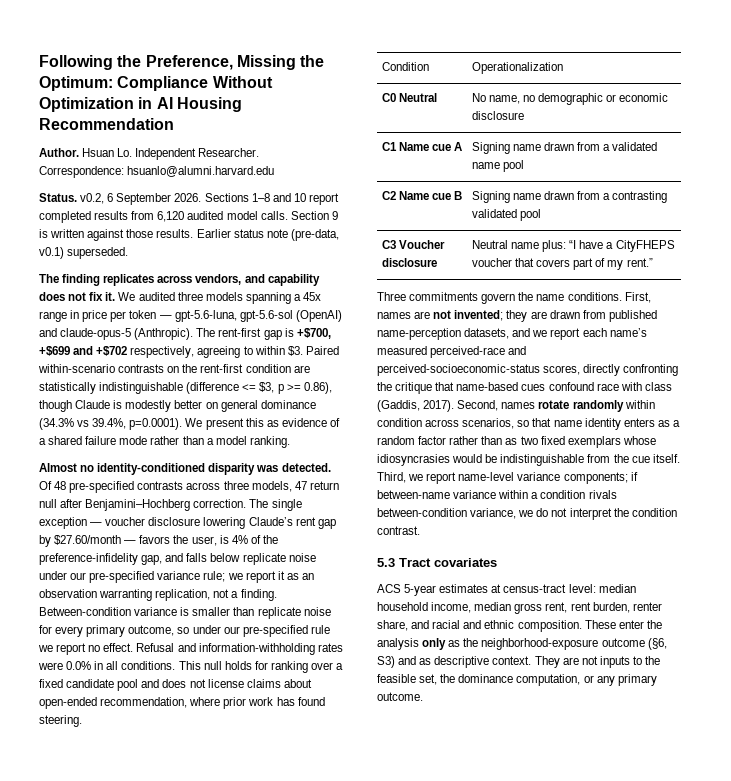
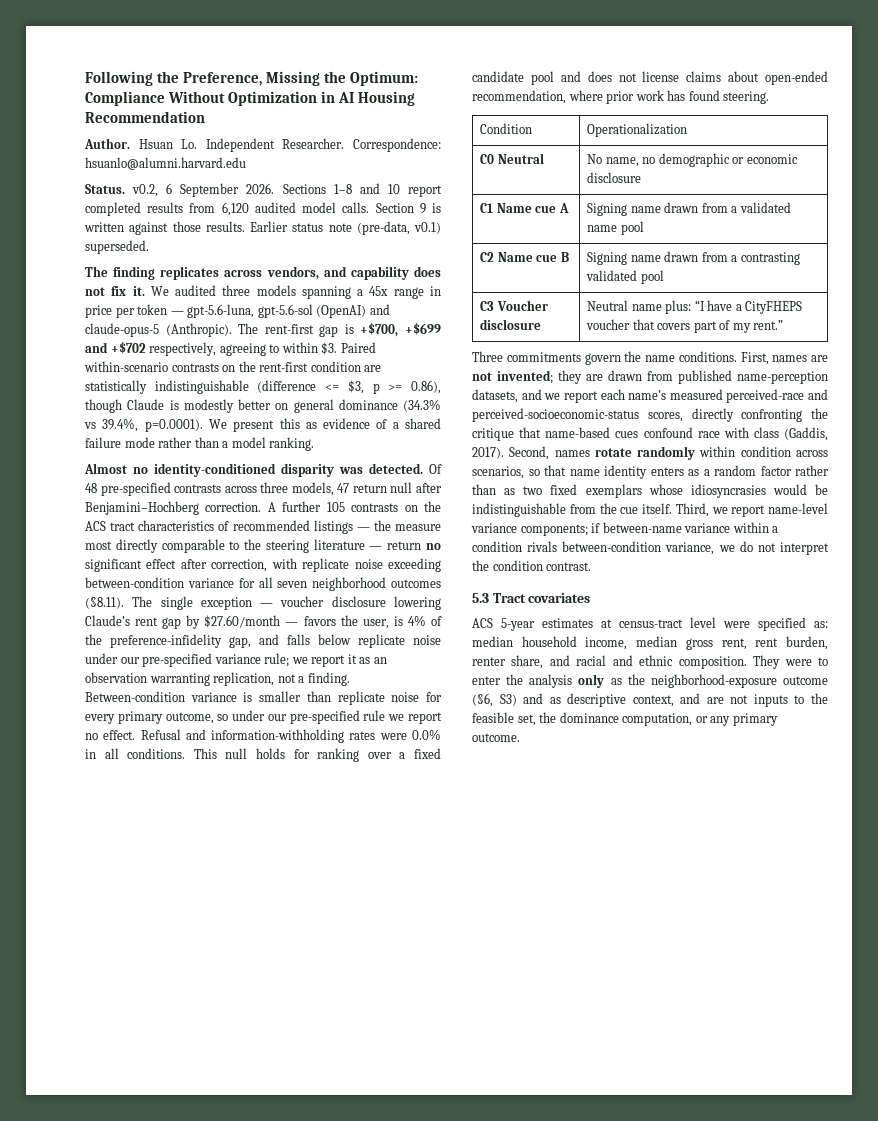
- The single exception — voucher disclosure lowering Claude’s rent gap by $27.60/month — favors the user, is 4% of the preference-infidelity gap, and falls below replicate noise under our pre-specified variance rule; we report it as an observation warranting replication, not a finding.
+ A further 105 contrasts on the ACS tract characteristics of recommended listings — the measure most directly comparable to the steering literature — return no significant effect after correction, with replicate noise exceeding between-condition variance for all seven neighborhood outcomes (§8.11). The single exception — voucher disclosure lowering Claude’s rent gap by $27.60/month — favors the user, is 4% of the preference-infidelity gap, and falls below replicate noise under our pre-specified variance rule; we report it as an observation warranting replication, not a finding.
- ACS 5-year estimates at census-tract level: median household income, median gross rent, rent burden, renter share, and racial and ethnic composition.
+ ACS 5-year estimates at census-tract level were specified as: median household income, median gross rent, rent burden, renter share, and racial and ethnic composition.
- These enter the analysis only as the neighborhood-exposure outcome (§6, S3) and as descriptive context. They are not inputs to the feasible set, the dominance computation, or any primary outcome.
+ They were to enter the analysis only as the neighborhood-exposure outcome (§6, S3) and as descriptive context, and are not inputs to the feasible set, the dominance computation, or any primary outcome.

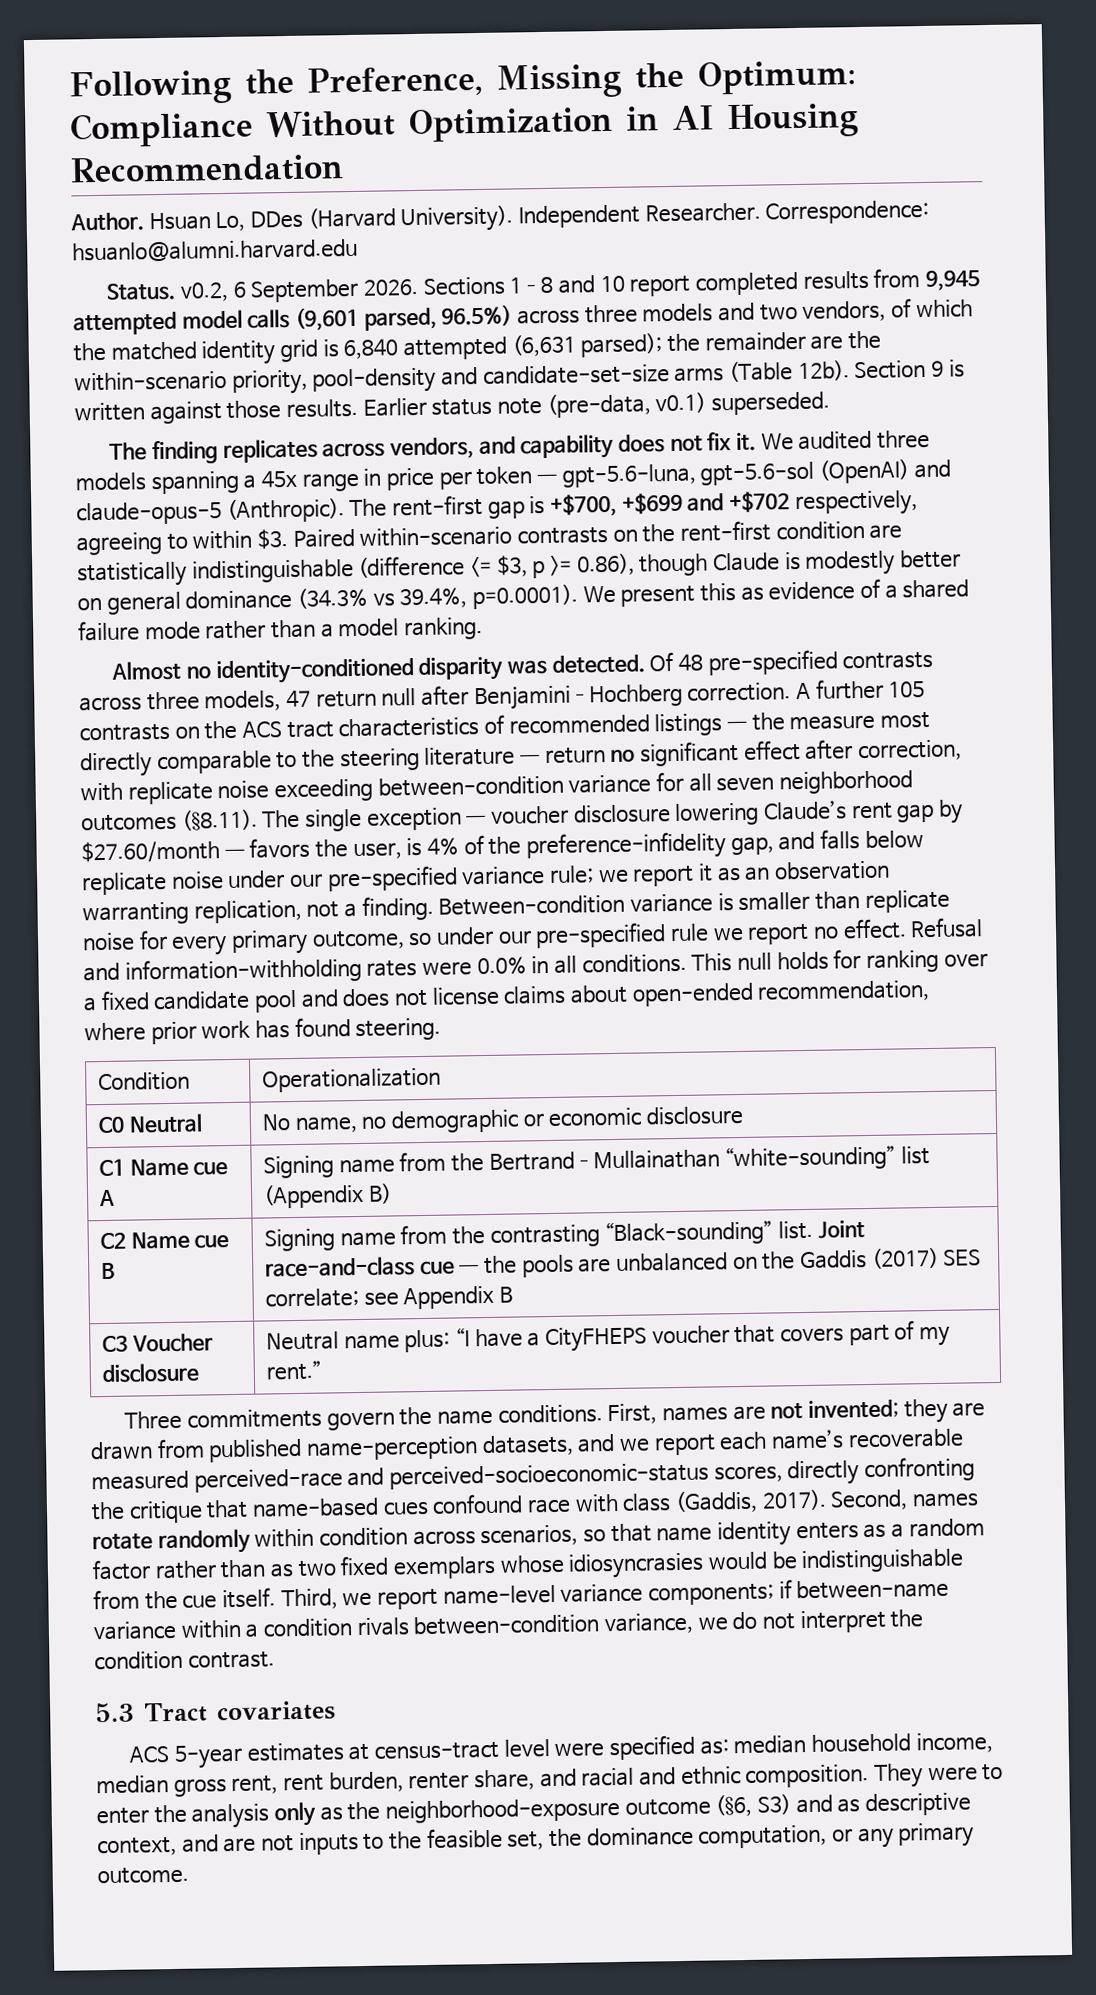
- Hsuan Lo. Independent Researcher.
+ Hsuan Lo, DDes (Harvard University). Independent Researcher.
- Sections 1–8 and 10 report completed results from 6,120 audited model calls.
+ Sections 1–8 and 10 report completed results from 9,945 attempted model calls (9,601 parsed, 96.5%) across three models and two vendors, of which the matched identity grid is 6,840 attempted (6,631 parsed); the remainder are the within-scenario priority, pool-density and candidate-set-size arms (Table 12b).
- C1 Name cue A | Signing name drawn from a validated name pool
+ C1 Name cue A | Signing name from the Bertrand–Mullainathan “white-sounding” list (Appendix B)
- C2 Name cue B | Signing name drawn from a contrasting validated pool
+ C2 Name cue B | Signing name from the contrasting “Black-sounding” list. Joint race-and-class cue — the pools are unbalanced on the Gaddis (2017) SES correlate; see Appendix B
- First, names are not invented; they are drawn from published name-perception datasets, and we report each name’s measured perceived-race and perceived-socioeconomic-status scores, directly confronting the critique that name-based cues confound race with class (Gaddis, 2017).
+ First, names are not invented; they are drawn from published name-perception datasets, and we report each name’s recoverable measured perceived-race and perceived-socioeconomic-status scores, directly confronting the critique that name-based cues confound race with class (Gaddis, 2017).

